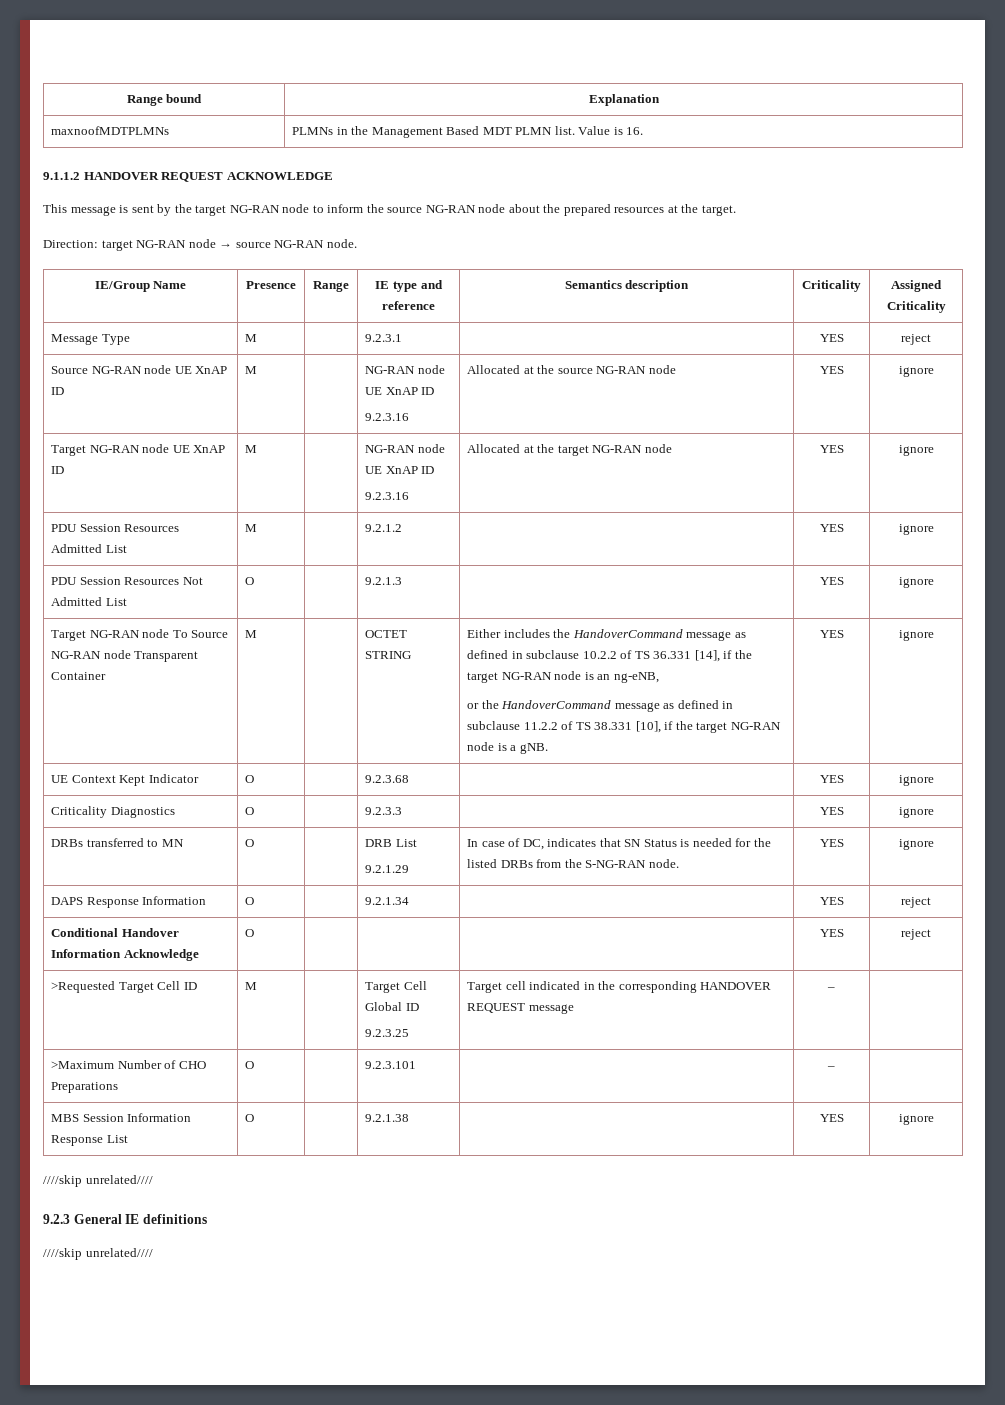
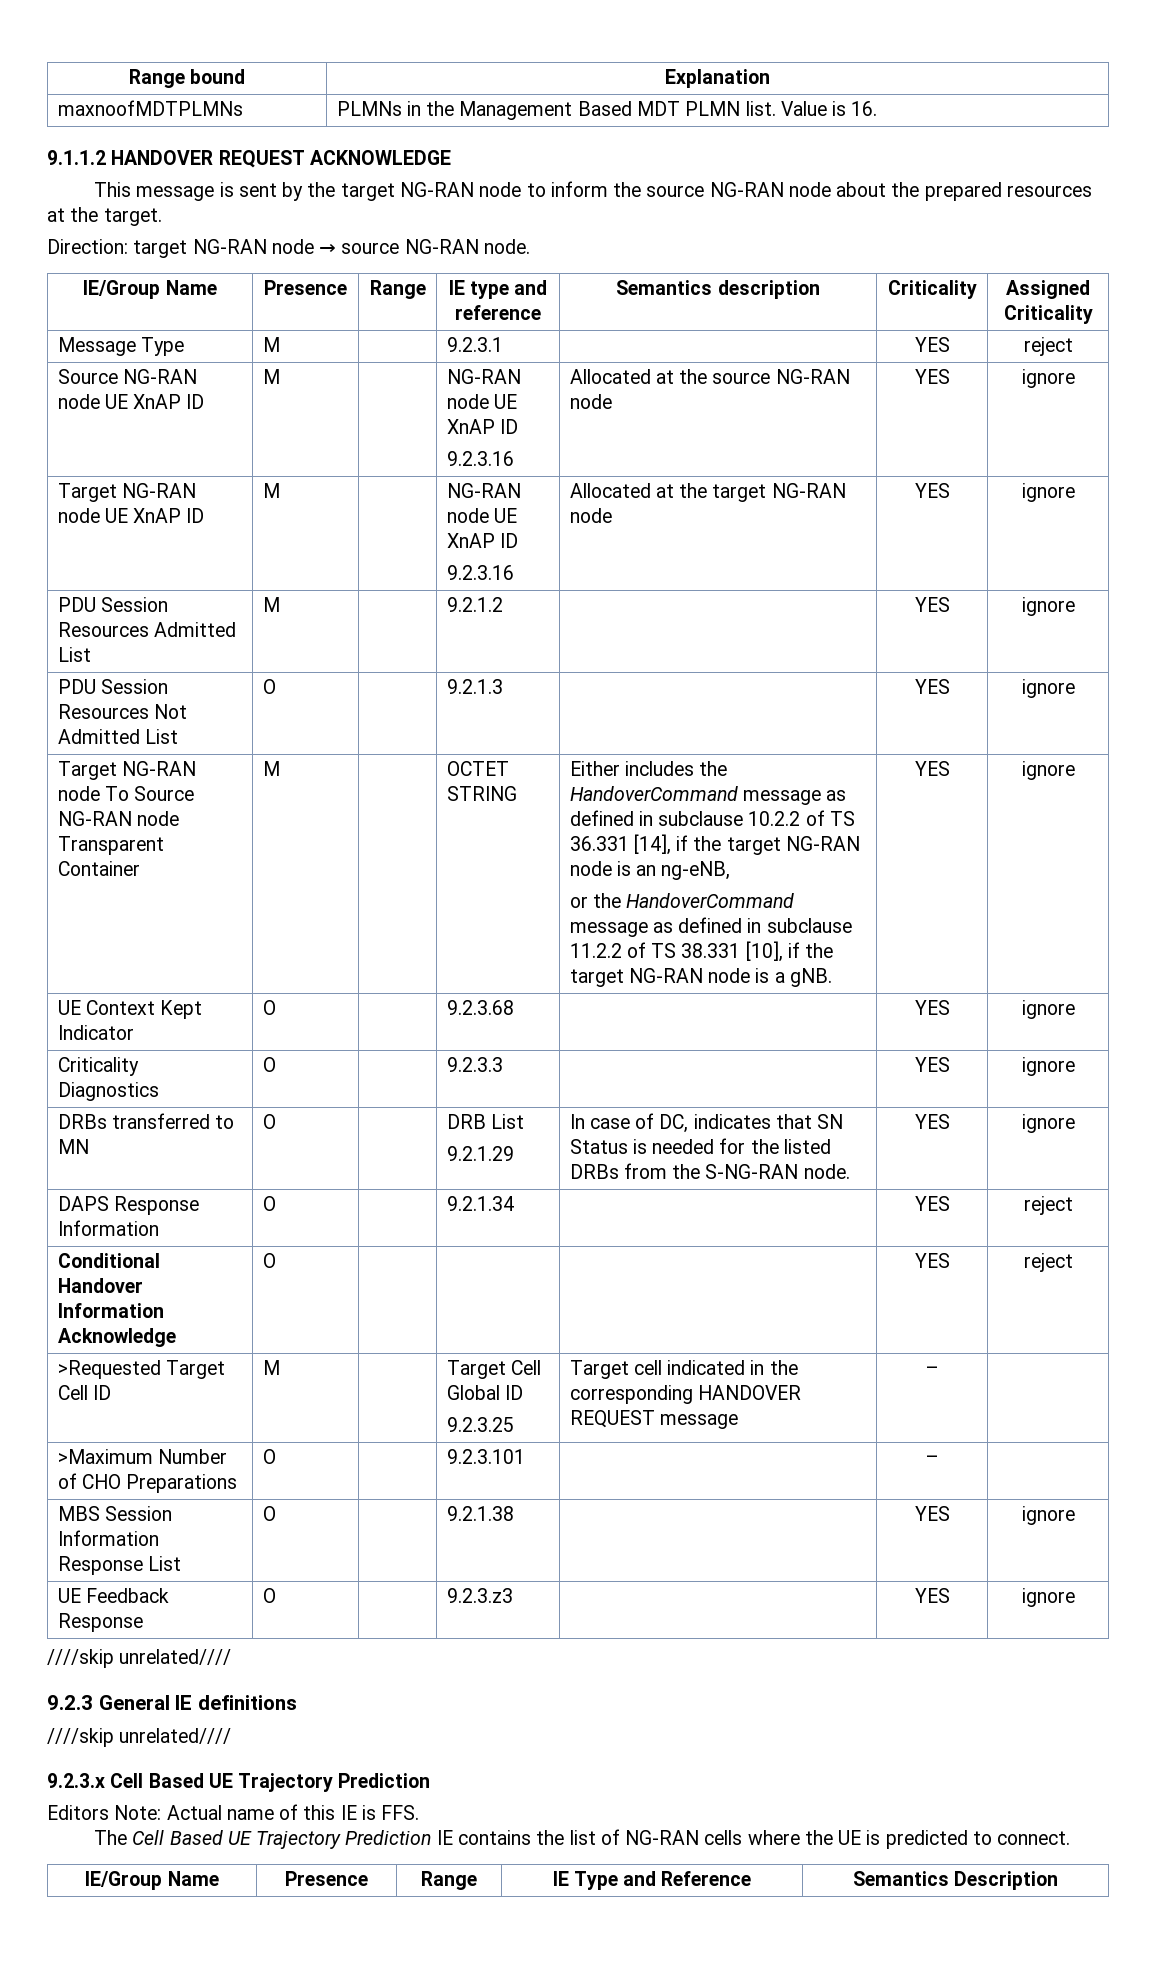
+ UE Feedback Response | O | | 9.2.3.z3 | | YES | ignore
+ 9.2.3.x Cell Based UE Trajectory Prediction
+ Editors Note: Actual name of this IE is FFS.
+ The Cell Based UE Trajectory Prediction IE contains the list of NG-RAN cells where the UE is predicted to connect.
+ IE/Group Name | Presence | Range | IE Type and Reference | Semantics Description

